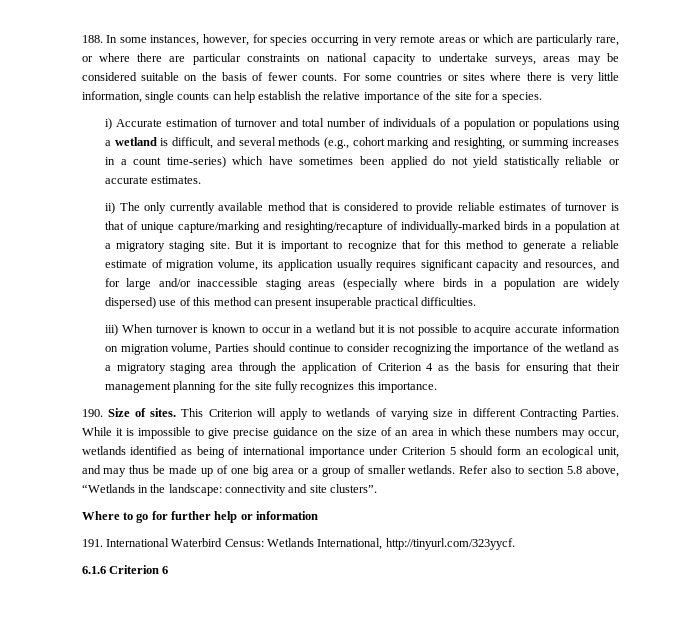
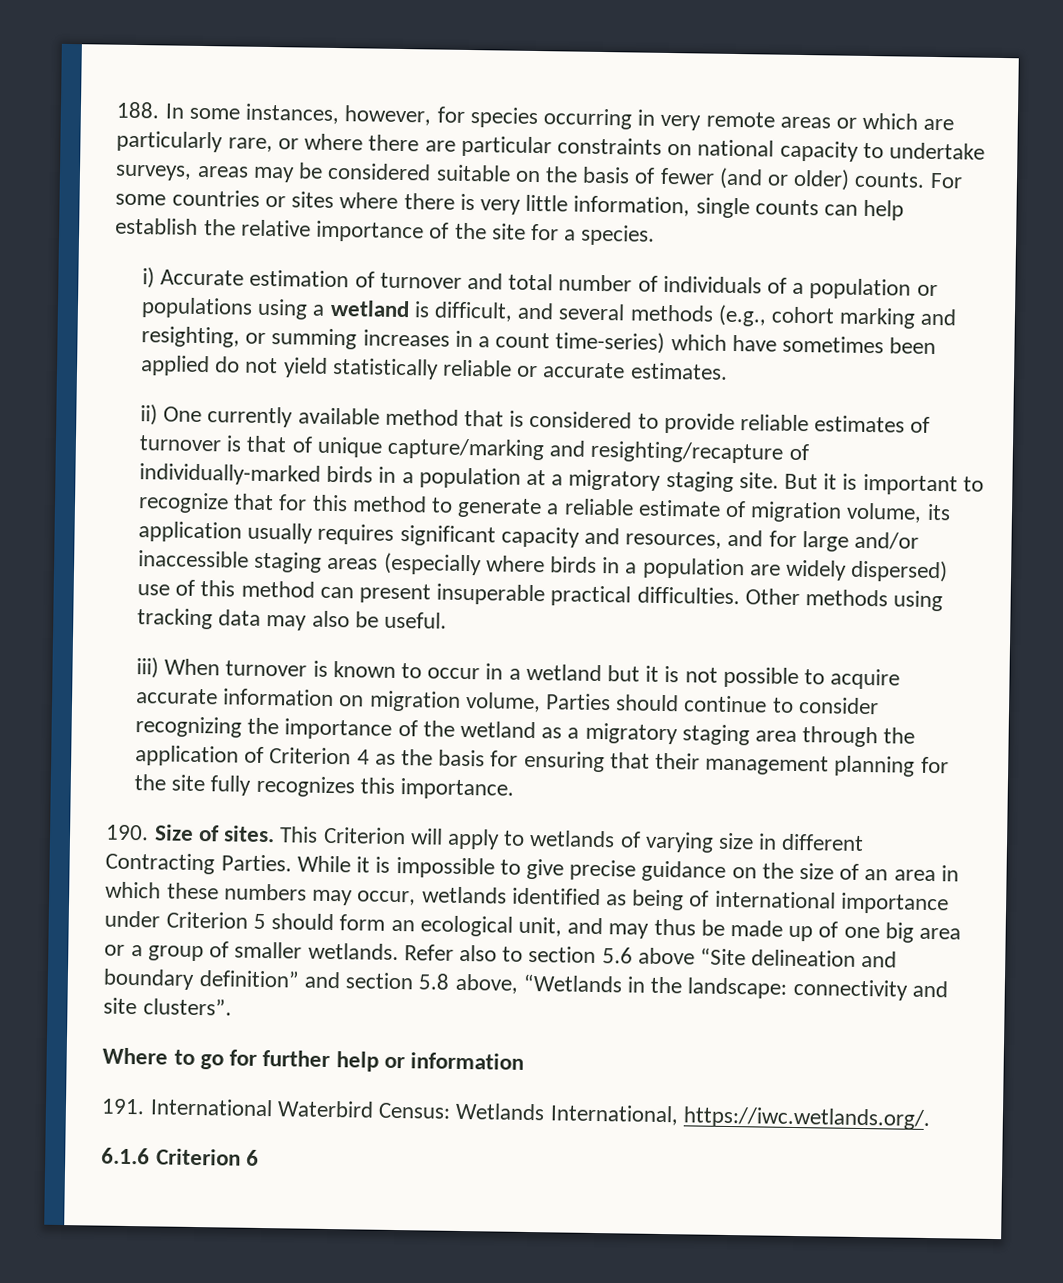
- 188. In some instances, however, for species occurring in very remote areas or which are particularly rare, or where there are particular constraints on national capacity to undertake surveys, areas may be considered suitable on the basis of fewer counts.
+ 188. In some instances, however, for species occurring in very remote areas or which are particularly rare, or where there are particular constraints on national capacity to undertake surveys, areas may be considered suitable on the basis of fewer (and or older) counts.
- ii) The only currently available method that is considered to provide reliable estimates of turnover is that of unique capture/marking and resighting/recapture of individually-marked birds in a population at a migratory staging site.
+ ii) One currently available method that is considered to provide reliable estimates of turnover is that of unique capture/marking and resighting/recapture of individually-marked birds in a population at a migratory staging site.
+ Other methods using tracking data may also be useful.
- Refer also to section 5.8 above, “Wetlands in the landscape: connectivity and site clusters”.
+ Refer also to section 5.6 above “Site delineation and boundary definition” and section 5.8 above, “Wetlands in the landscape: connectivity and site clusters”.
- 191. International Waterbird Census: Wetlands International, http://tinyurl.com/323yycf.
+ 191. International Waterbird Census: Wetlands International, https://iwc.wetlands.org/.

